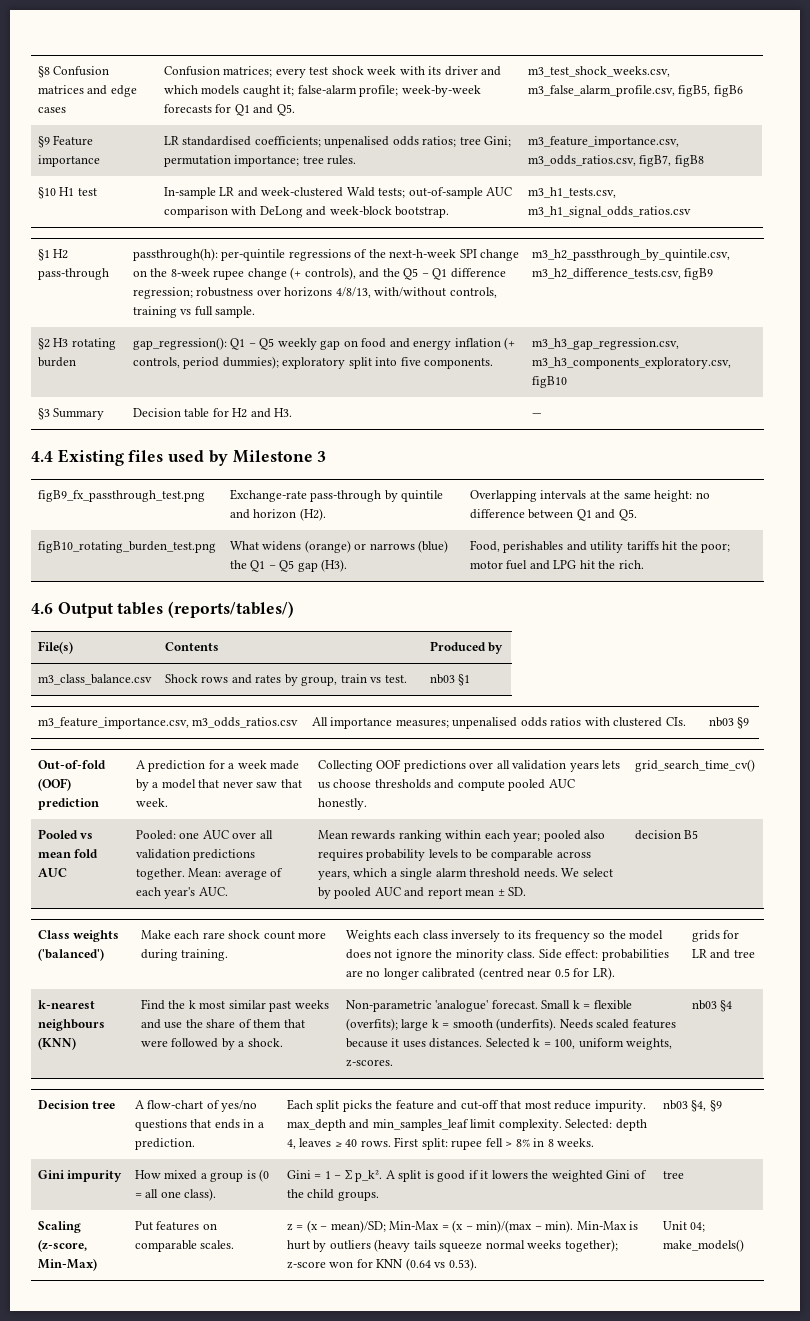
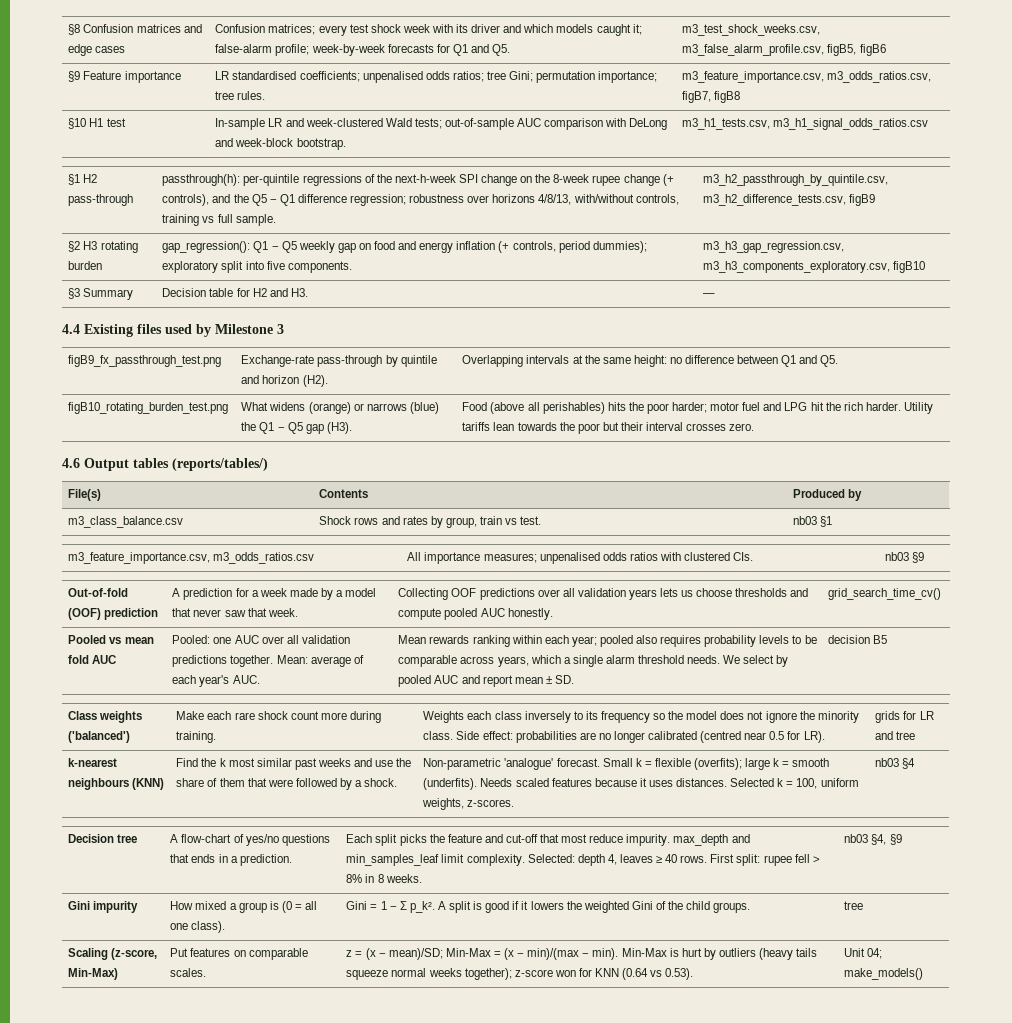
- figB10_rotating_burden_test.png | What widens (orange) or narrows (blue) the Q1 − Q5 gap (H3). | Food, perishables and utility tariffs hit the poor; motor fuel and LPG hit the rich.
+ figB10_rotating_burden_test.png | What widens (orange) or narrows (blue) the Q1 − Q5 gap (H3). | Food (above all perishables) hits the poor harder; motor fuel and LPG hit the rich harder. Utility tariffs lean towards the poor but their interval crosses zero.

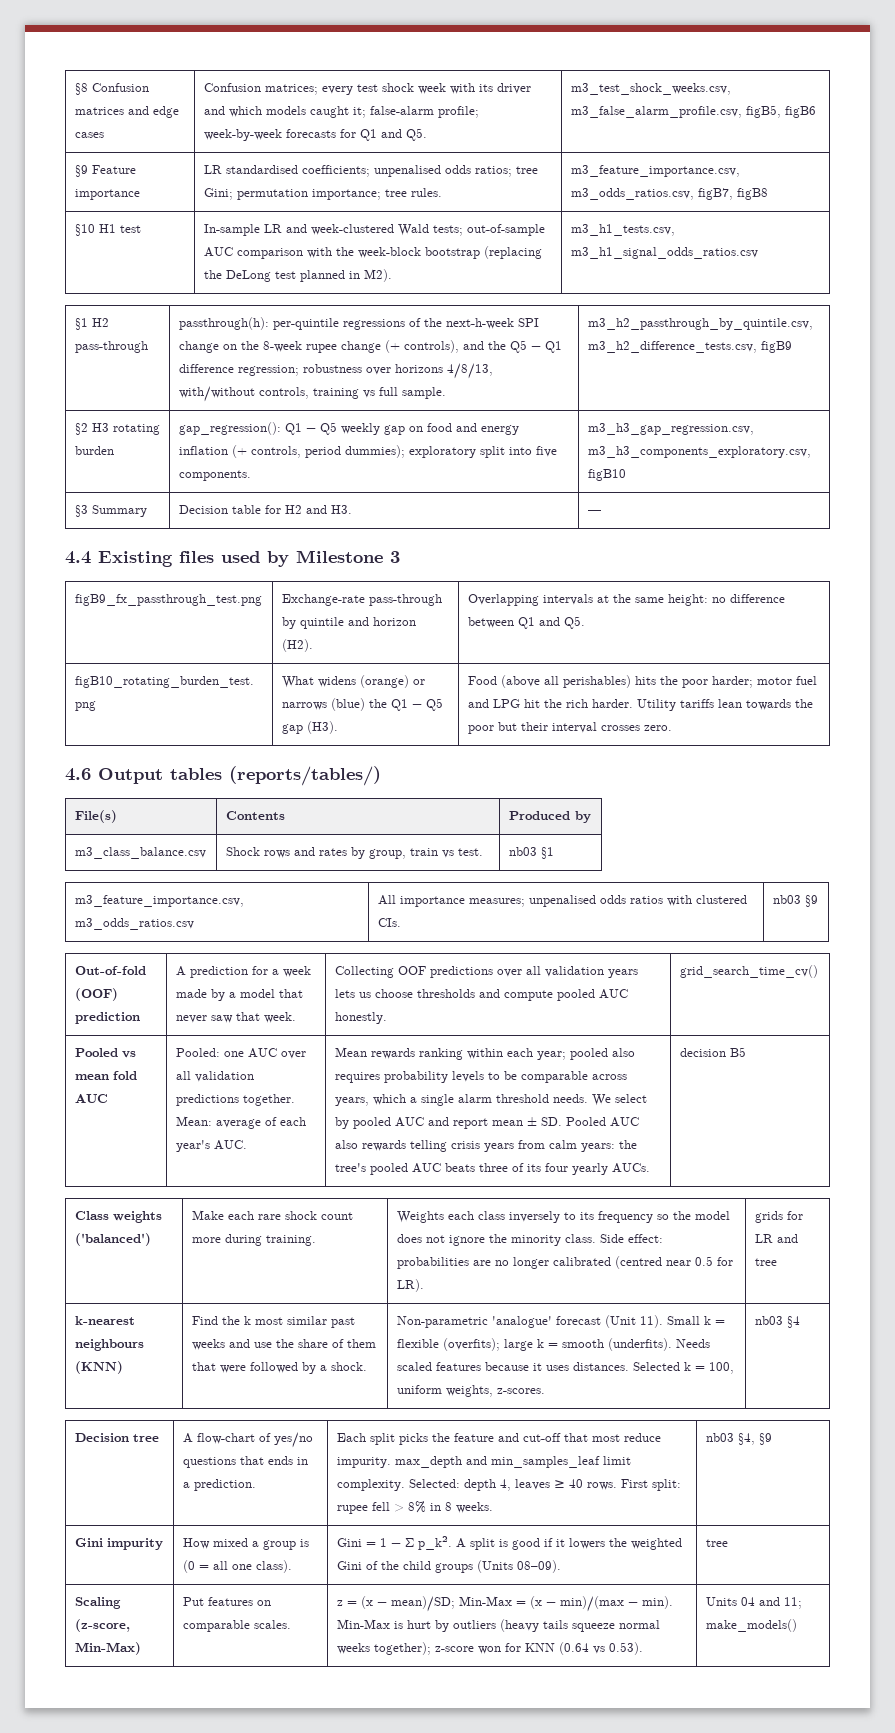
- §10 H1 test | In-sample LR and week-clustered Wald tests; out-of-sample AUC comparison with DeLong and week-block bootstrap. | m3_h1_tests.csv, m3_h1_signal_odds_ratios.csv
+ §10 H1 test | In-sample LR and week-clustered Wald tests; out-of-sample AUC comparison with the week-block bootstrap (replacing the DeLong test planned in M2). | m3_h1_tests.csv, m3_h1_signal_odds_ratios.csv
- We select by pooled AUC and report mean ± SD.
+ We select by pooled AUC and report mean ± SD. Pooled AUC also rewards telling crisis years from calm years: the tree's pooled AUC beats three of its four yearly AUCs.
- Non-parametric 'analogue' forecast.
+ Non-parametric 'analogue' forecast (Unit 11).
- Gini impurity | How mixed a group is (0 = all one class). | Gini = 1 − Σ p_k². A split is good if it lowers the weighted Gini of the child groups. | tree
+ Gini impurity | How mixed a group is (0 = all one class). | Gini = 1 − Σ p_k². A split is good if it lowers the weighted Gini of the child groups (Units 08–09). | tree
- Unit 04; make_models()
+ Units 04 and 11; make_models()

